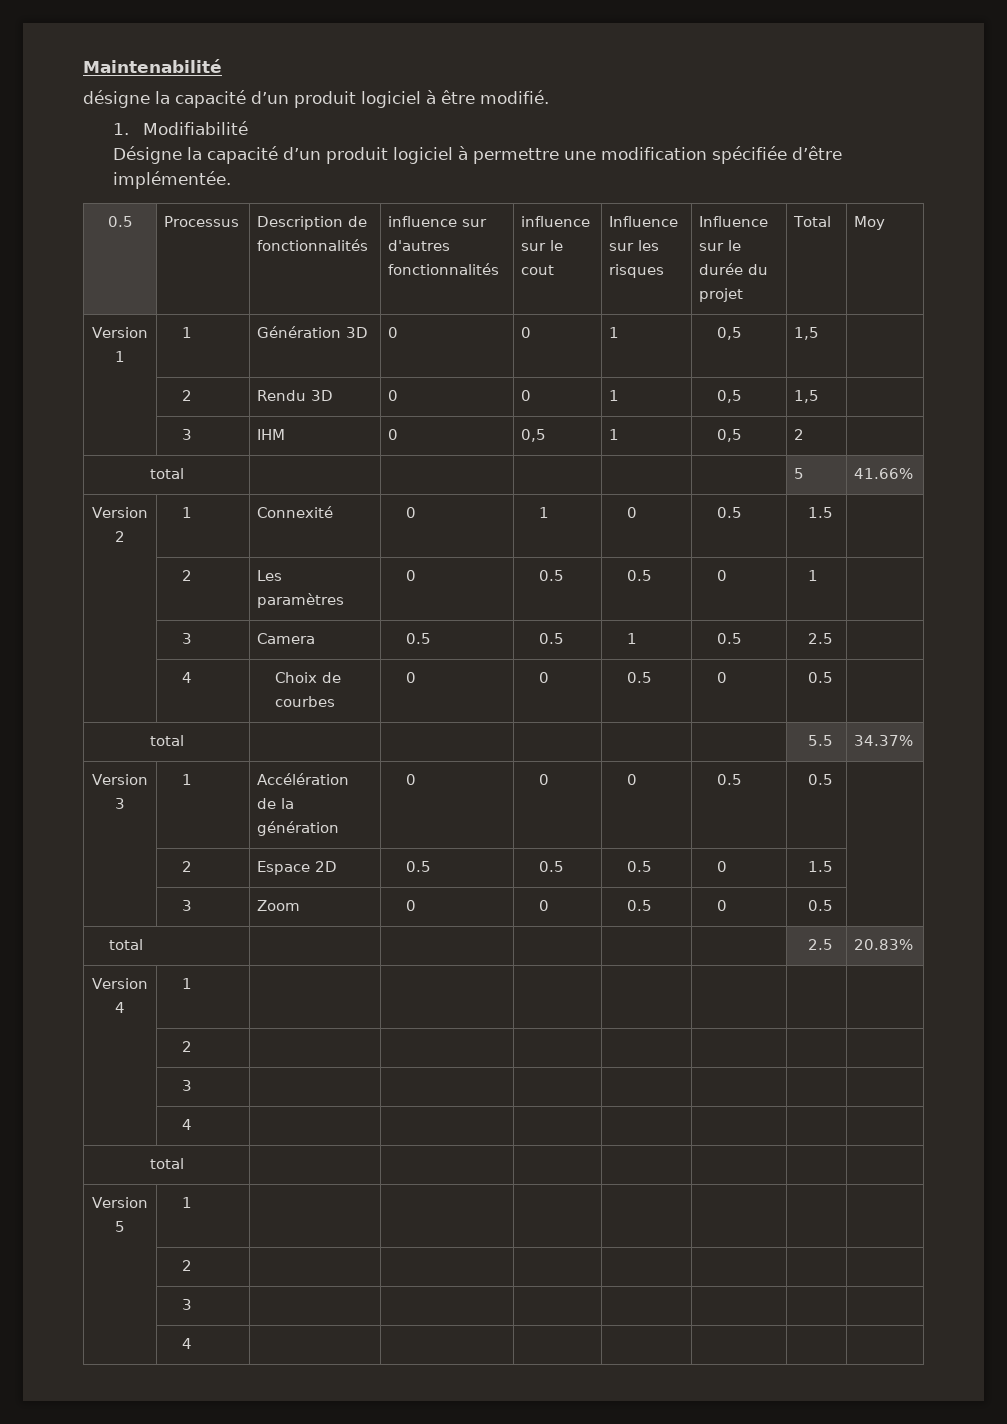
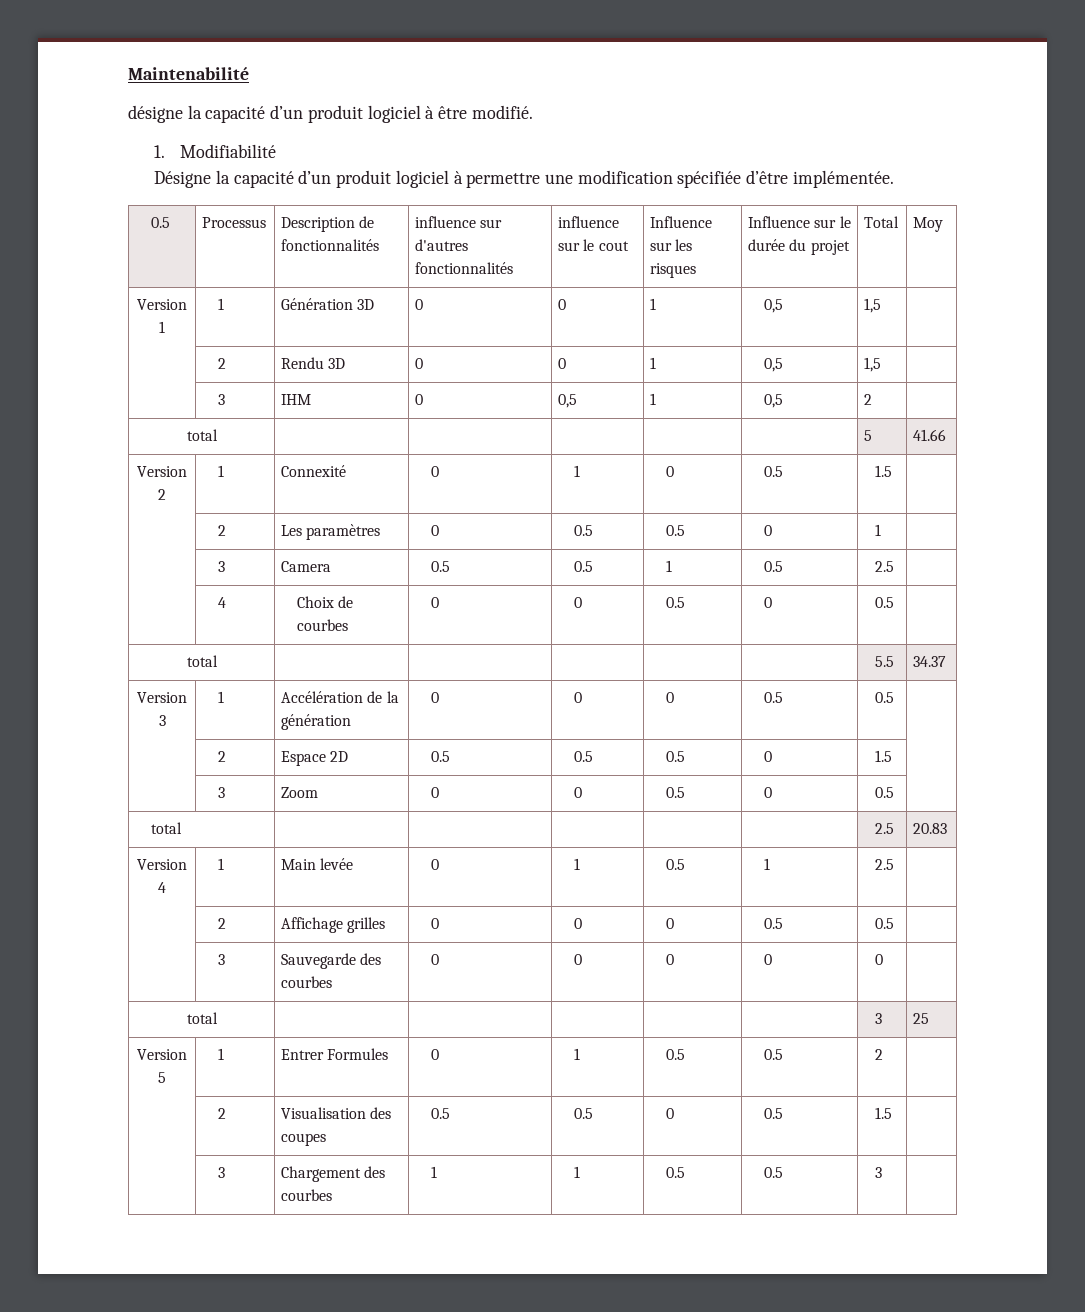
- total | | | | | | 5 | 41.66%
+ total | | | | | | 5 | 41.66
- total | | | | | | 5.5 | 34.37%
+ total | | | | | | 5.5 | 34.37
- total | | | | | | 2.5 | 20.83%
+ total | | | | | | 2.5 | 20.83
- Version 4 | 1 | | | | | | |
- | 2 | | | | | | |
- | 3 | | | | | | |
- | 4 | | | | | | |
- total | | | | | | |
+ Version 4 | 1 | Main levée | 0 | 1 | 0.5 | 1 | 2.5 |
+ | 2 | Affichage grilles | 0 | 0 | 0 | 0.5 | 0.5 |
+ | 3 | Sauvegarde des courbes | 0 | 0 | 0 | 0 | 0 |
+ total | | | | | | 3 | 25
- Version 5 | 1 | | | | | | |
- | 2 | | | | | | |
- | 3 | | | | | | |
- | 4 | | | | | | |
+ Version 5 | 1 | Entrer Formules | 0 | 1 | 0.5 | 0.5 | 2 |
+ | 2 | Visualisation des coupes | 0.5 | 0.5 | 0 | 0.5 | 1.5 |
+ | 3 | Chargement des courbes | 1 | 1 | 0.5 | 0.5 | 3 |

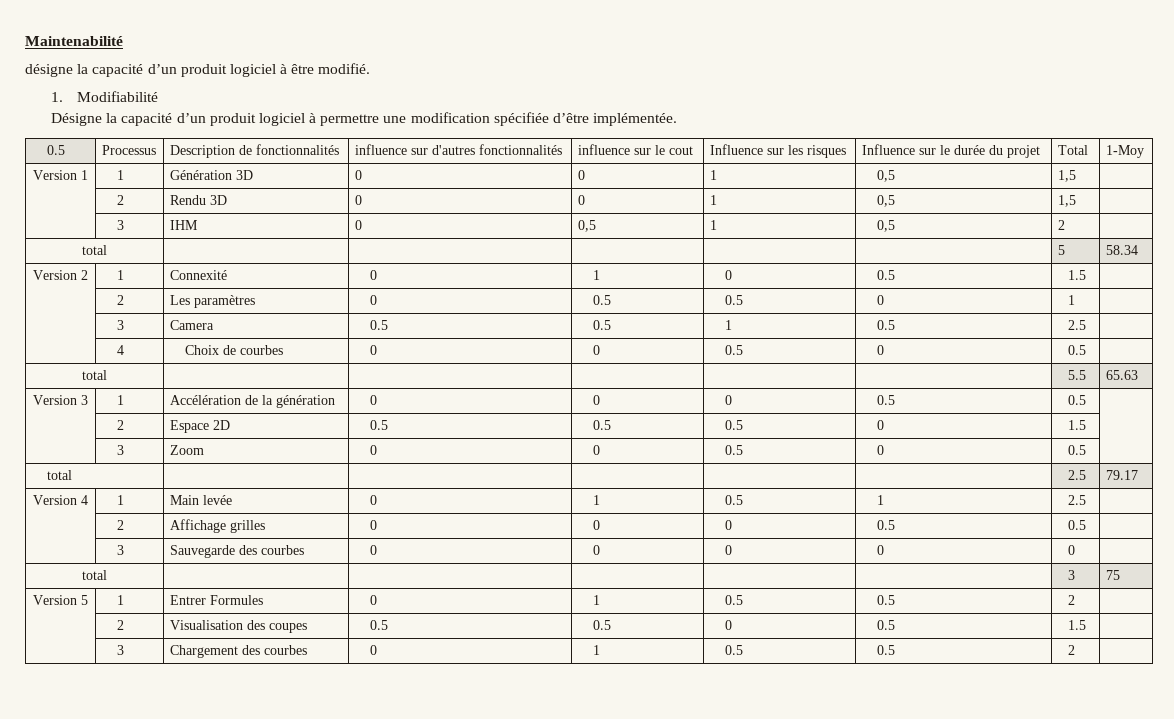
- 0.5 | Processus | Description de fonctionnalités | influence sur d'autres fonctionnalités | influence sur le cout | Influence sur les risques | Influence sur le durée du projet | Total | Moy
+ 0.5 | Processus | Description de fonctionnalités | influence sur d'autres fonctionnalités | influence sur le cout | Influence sur les risques | Influence sur le durée du projet | Total | 1-Moy
- total | | | | | | 5 | 41.66
+ total | | | | | | 5 | 58.34
- total | | | | | | 5.5 | 34.37
+ total | | | | | | 5.5 | 65.63
- total | | | | | | 2.5 | 20.83
+ total | | | | | | 2.5 | 79.17
- total | | | | | | 3 | 25
+ total | | | | | | 3 | 75
- | 3 | Chargement des courbes | 1 | 1 | 0.5 | 0.5 | 3 |
+ | 3 | Chargement des courbes | 0 | 1 | 0.5 | 0.5 | 2 |

